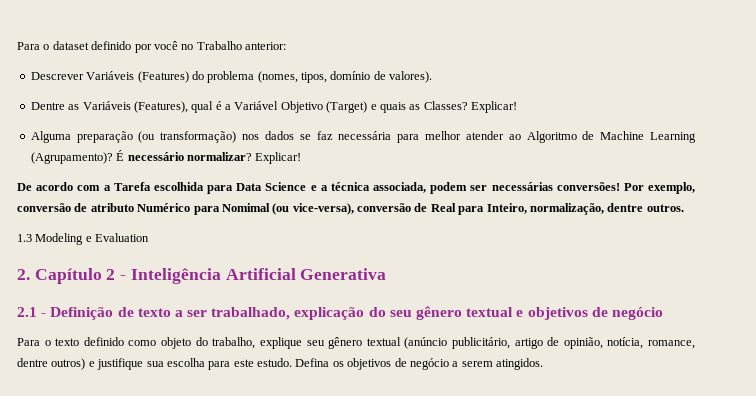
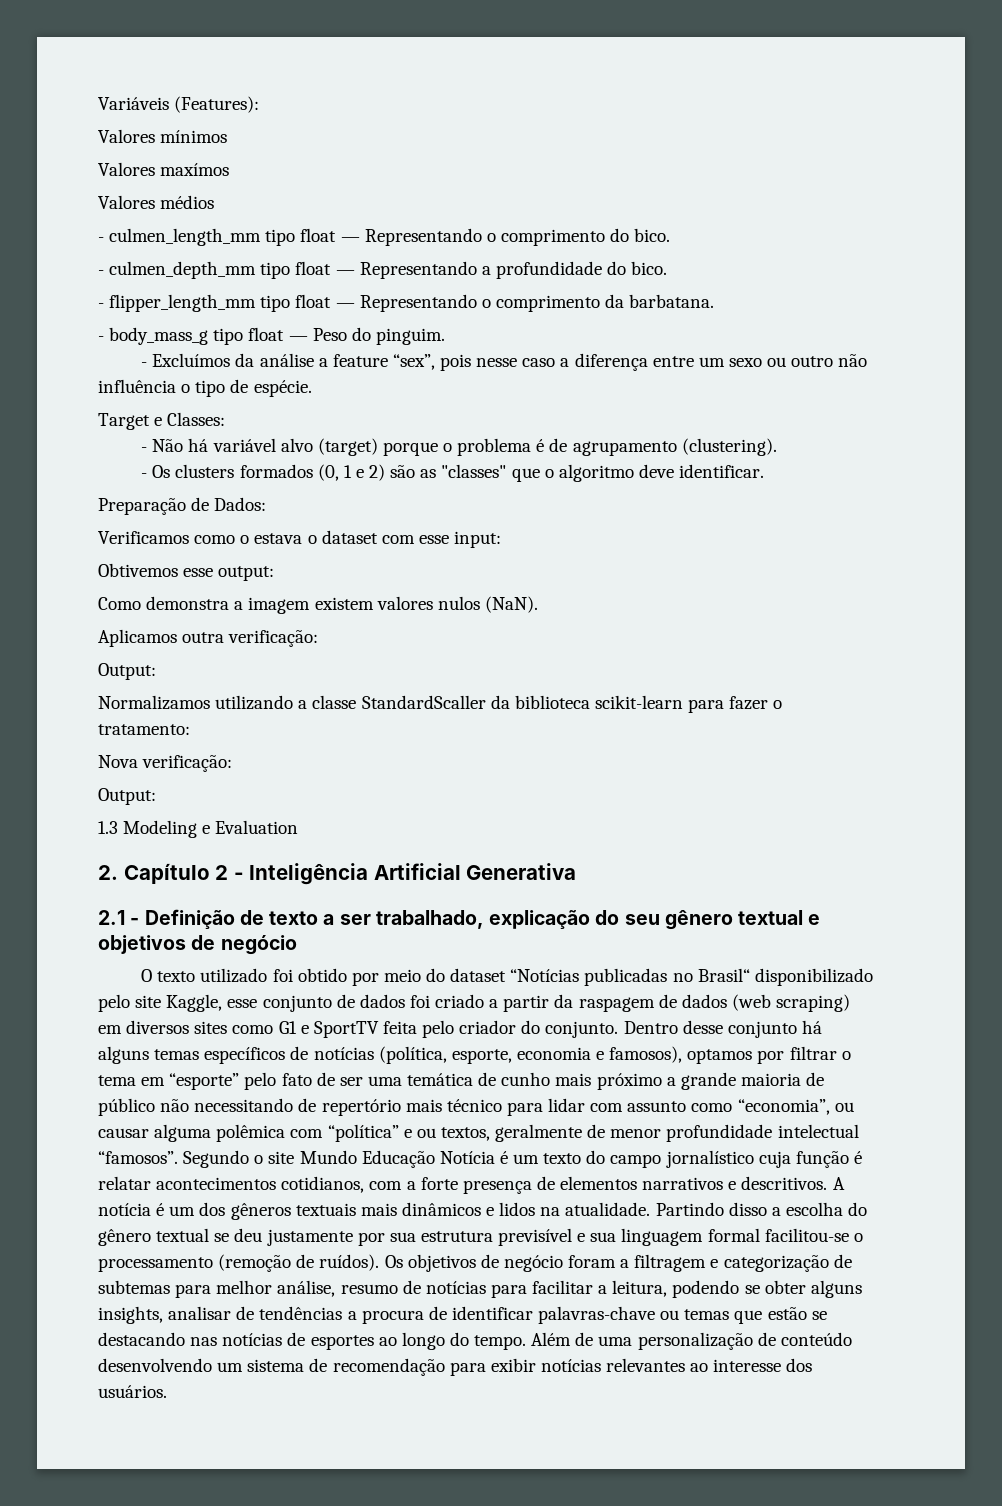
- Para o dataset definido por você no Trabalho anterior:
- Descrever Variáveis (Features) do problema (nomes, tipos, domínio de valores).
- Dentre as Variáveis (Features), qual é a Variável Objetivo (Target) e quais as Classes? Explicar!
- Alguma preparação (ou transformação) nos dados se faz necessária para melhor atender ao Algoritmo de Machine Learning (Agrupamento)? É necessário normalizar? Explicar!
- De acordo com a Tarefa escolhida para Data Science e a técnica associada, podem ser necessárias conversões! Por exemplo, conversão de atributo Numérico para Nomimal (ou vice-versa), conversão de Real para Inteiro, normalização, dentre outros.
+ Variáveis (Features):
+ Valores mínimos
+ Valores maxímos
+ Valores médios
+ - culmen_length_mm tipo float — Representando o comprimento do bico.
+ - culmen_depth_mm tipo float — Representando a profundidade do bico.
+ - flipper_length_mm tipo float — Representando o comprimento da barbatana.
+ - body_mass_g tipo float — Peso do pinguim.
+ - Excluímos da análise a feature “sex”, pois nesse caso a diferença entre um sexo ou outro não influência o tipo de espécie.
+ Target e Classes:
+ - Não há variável alvo (target) porque o problema é de agrupamento (clustering).
+ - Os clusters formados (0, 1 e 2) são as "classes" que o algoritmo deve identificar.
+ Preparação de Dados:
+ Verificamos como o estava o dataset com esse input:
+ Obtivemos esse output:
+ Como demonstra a imagem existem valores nulos (NaN).
+ Aplicamos outra verificação:
+ Output:
+ Normalizamos utilizando a classe StandardScaller da biblioteca scikit-learn para fazer o tratamento:
+ Nova verificação:
+ Output:
- Para o texto definido como objeto do trabalho, explique seu gênero textual (anúncio publicitário, artigo de opinião, notícia, romance, dentre outros) e justifique sua escolha para este estudo. Defina os objetivos de negócio a serem atingidos.
+ O texto utilizado foi obtido por meio do dataset “Notícias publicadas no Brasil“ disponibilizado pelo site Kaggle, esse conjunto de dados foi criado a partir da raspagem de dados (web scraping) em diversos sites como G1 e SportTV feita pelo criador do conjunto. Dentro desse conjunto há alguns temas específicos de notícias (política, esporte, economia e famosos), optamos por filtrar o tema em “esporte” pelo fato de ser uma temática de cunho mais próximo a grande maioria de público não necessitando de repertório mais técnico para lidar com assunto como “economia”, ou causar alguma polêmica com “política” e ou textos, geralmente de menor profundidade intelectual “famosos”. Segundo o site Mundo Educação Notícia é um texto do campo jornalístico cuja função é relatar acontecimentos cotidianos, com a forte presença de elementos narrativos e descritivos. A notícia é um dos gêneros textuais mais dinâmicos e lidos na atualidade. Partindo disso a escolha do gênero textual se deu justamente por sua estrutura previsível e sua linguagem formal facilitou-se o processamento (remoção de ruídos). Os objetivos de negócio foram a filtragem e categorização de subtemas para melhor análise, resumo de notícias para facilitar a leitura, podendo se obter alguns insights, analisar de tendências a procura de identificar palavras-chave ou temas que estão se destacando nas notícias de esportes ao longo do tempo. Além de uma personalização de conteúdo desenvolvendo um sistema de recomendação para exibir notícias relevantes ao interesse dos usuários.

